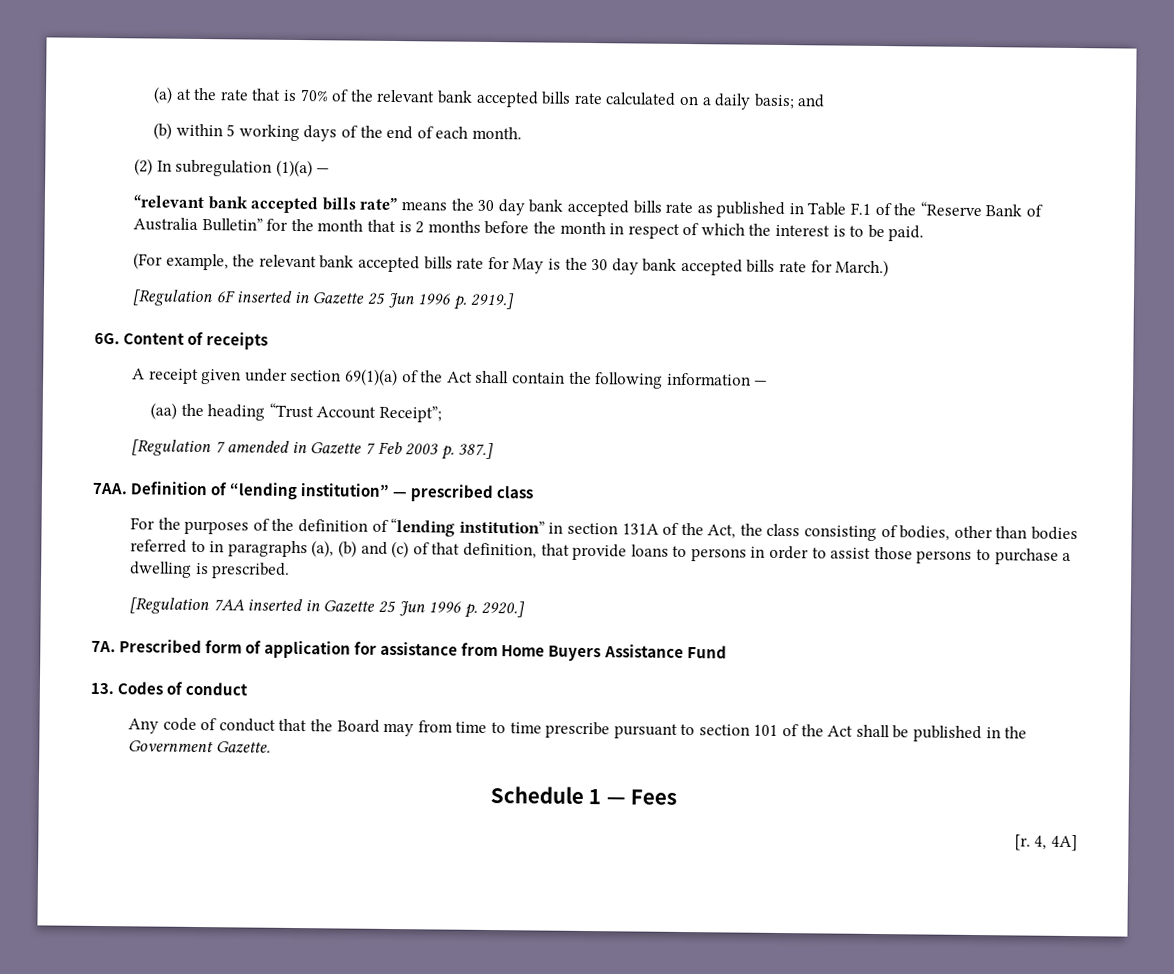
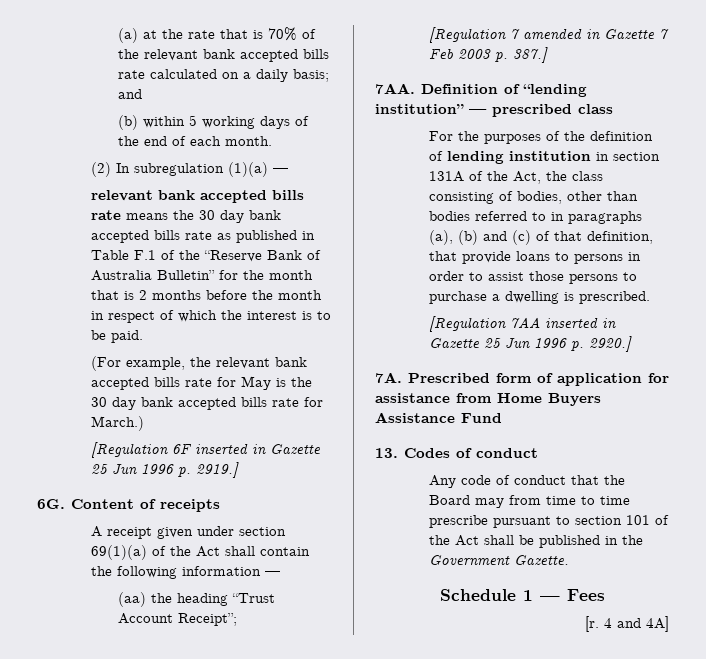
- “relevant bank accepted bills rate” means the 30 day bank accepted bills rate as published in Table F.1 of the “Reserve Bank of Australia Bulletin” for the month that is 2 months before the month in respect of which the interest is to be paid.
+ relevant bank accepted bills rate means the 30 day bank accepted bills rate as published in Table F.1 of the “Reserve Bank of Australia Bulletin” for the month that is 2 months before the month in respect of which the interest is to be paid.
- For the purposes of the definition of “lending institution” in section 131A of the Act, the class consisting of bodies, other than bodies referred to in paragraphs (a), (b) and (c) of that definition, that provide loans to persons in order to assist those persons to purchase a dwelling is prescribed.
+ For the purposes of the definition of lending institution in section 131A of the Act, the class consisting of bodies, other than bodies referred to in paragraphs (a), (b) and (c) of that definition, that provide loans to persons in order to assist those persons to purchase a dwelling is prescribed.
- 4, 4A]
+ 4 and 4A]

